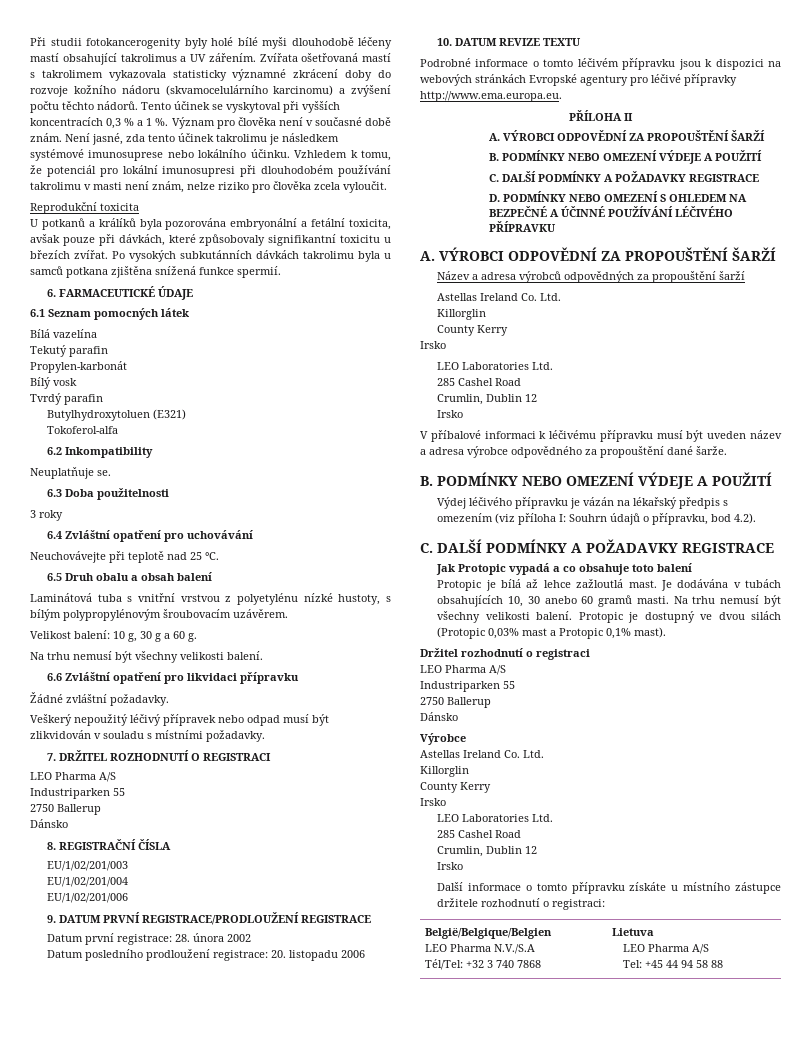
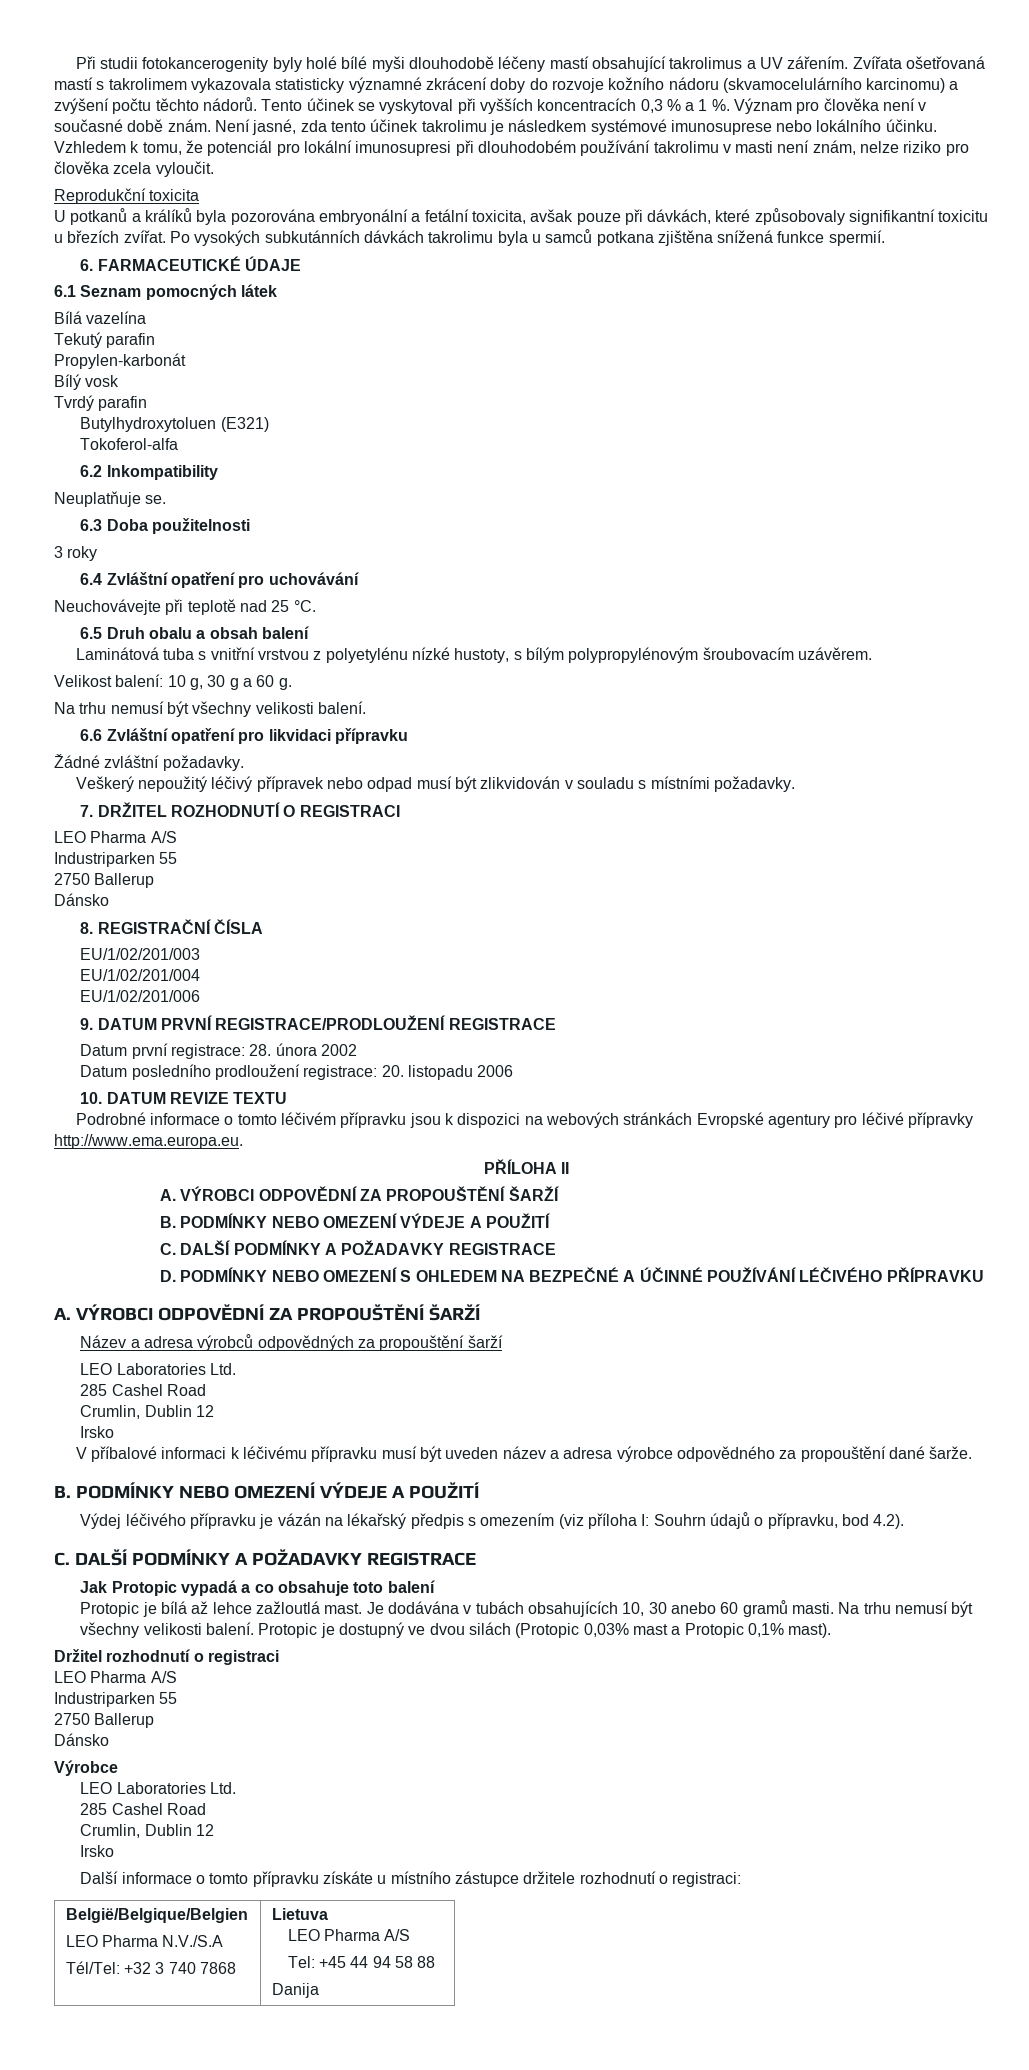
  Název a adresa výrobců odpovědných za propouštění šarží
- Astellas Ireland Co. Ltd.
- Killorglin
- County Kerry
- Irsko
  Výrobce
- Astellas Ireland Co. Ltd.
- Killorglin
- County Kerry
- Irsko
  België/Belgique/Belgien
  LEO Pharma N.V./S.A
  Tél/Tel: +32 3 740 7868 | Lietuva
  LEO Pharma A/S
  Tel: +45 44 94 58 88
+ Danija

